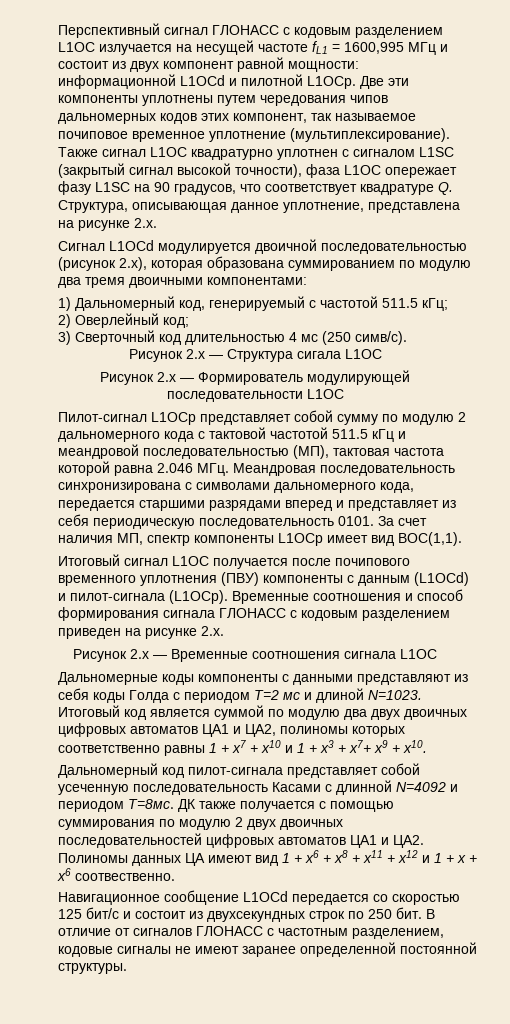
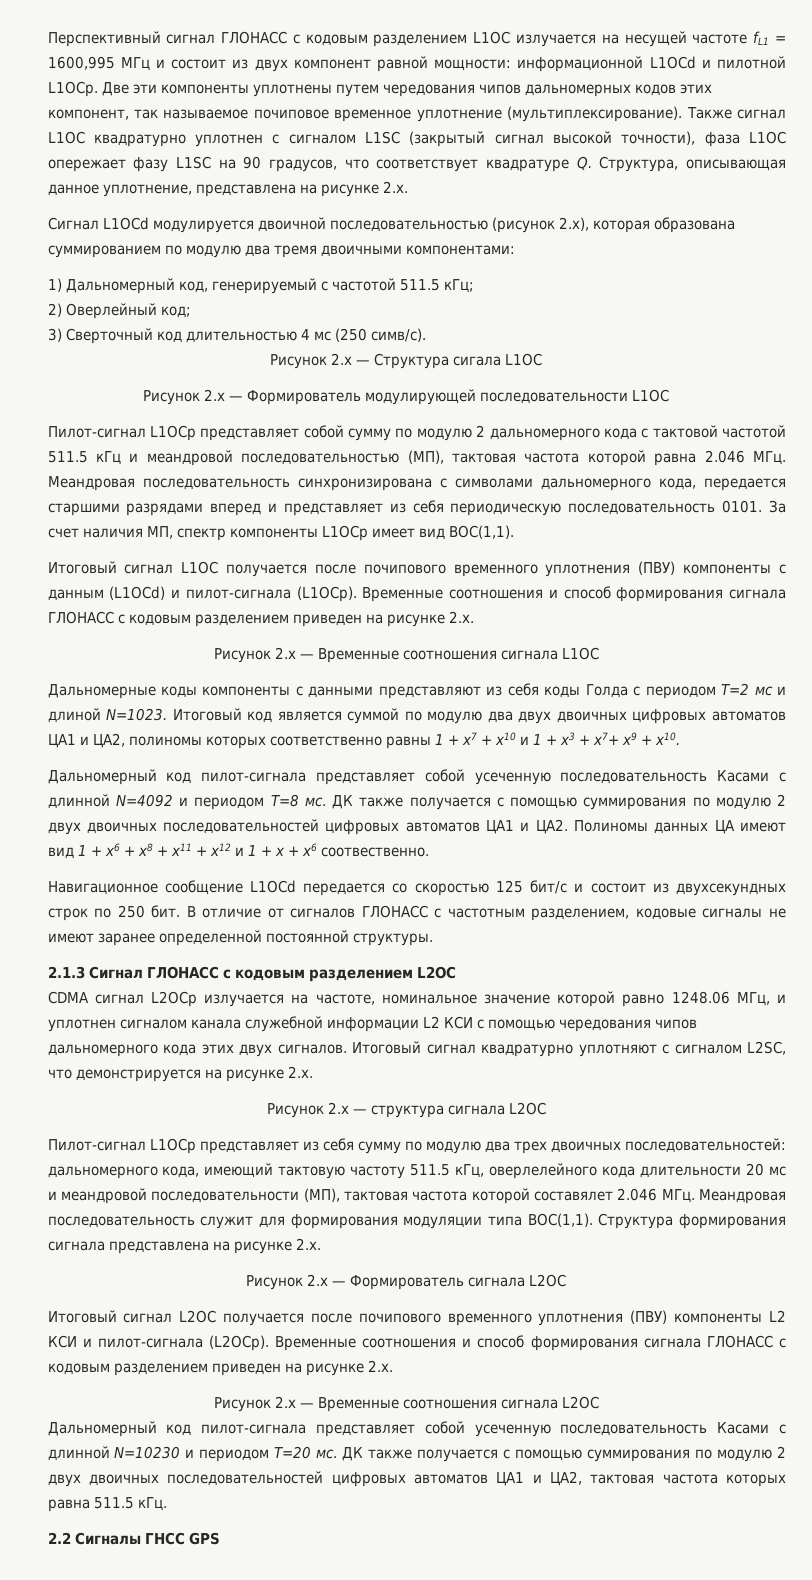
- Дальномерный код пилот-сигнала представляет собой усеченную последовательность Касами с длинной N=4092 и периодом T=8мс.
+ Дальномерный код пилот-сигнала представляет собой усеченную последовательность Касами с длинной N=4092 и периодом T=8 мс.
+ 2.1.3 Сигнал ГЛОНАСС с кодовым разделением L2OC
+ CDMA сигнал L2OCp излучается на частоте, номинальное значение которой равно 1248.06 МГц, и уплотнен сигналом канала служебной информации L2 КСИ с помощью чередования чипов дальномерного кода этих двух сигналов. Итоговый сигнал квадратурно уплотняют с сигналом L2SC, что демонстрируется на рисунке 2.х.
+ Рисунок 2.х — структура сигнала L2OC
+ Пилот-сигнал L1OCp представляет из себя сумму по модулю два трех двоичных последовательностей: дальномерного кода, имеющий тактовую частоту 511.5 кГц, оверлелейного кода длительности 20 мс и меандровой последовательности (МП), тактовая частота которой составялет 2.046 МГц. Меандровая последовательность служит для формирования модуляции типа BOC(1,1). Структура формирования сигнала представлена на рисунке 2.х.
+ Рисунок 2.х — Формирователь сигнала L2OC
+ Итоговый сигнал L2OC получается после почипового временного уплотнения (ПВУ) компоненты L2 КСИ и пилот-сигнала (L2OCp). Временные соотношения и способ формирования сигнала ГЛОНАСС с кодовым разделением приведен на рисунке 2.х.
+ Рисунок 2.х — Временные соотношения сигнала L2OC
+ Дальномерный код пилот-сигнала представляет собой усеченную последовательность Касами с длинной N=10230 и периодом T=20 мс. ДК также получается с помощью суммирования по модулю 2 двух двоичных последовательностей цифровых автоматов ЦА1 и ЦА2, тактовая частота которых равна 511.5 кГц.
+ 2.2 Сигналы ГНСС GPS

